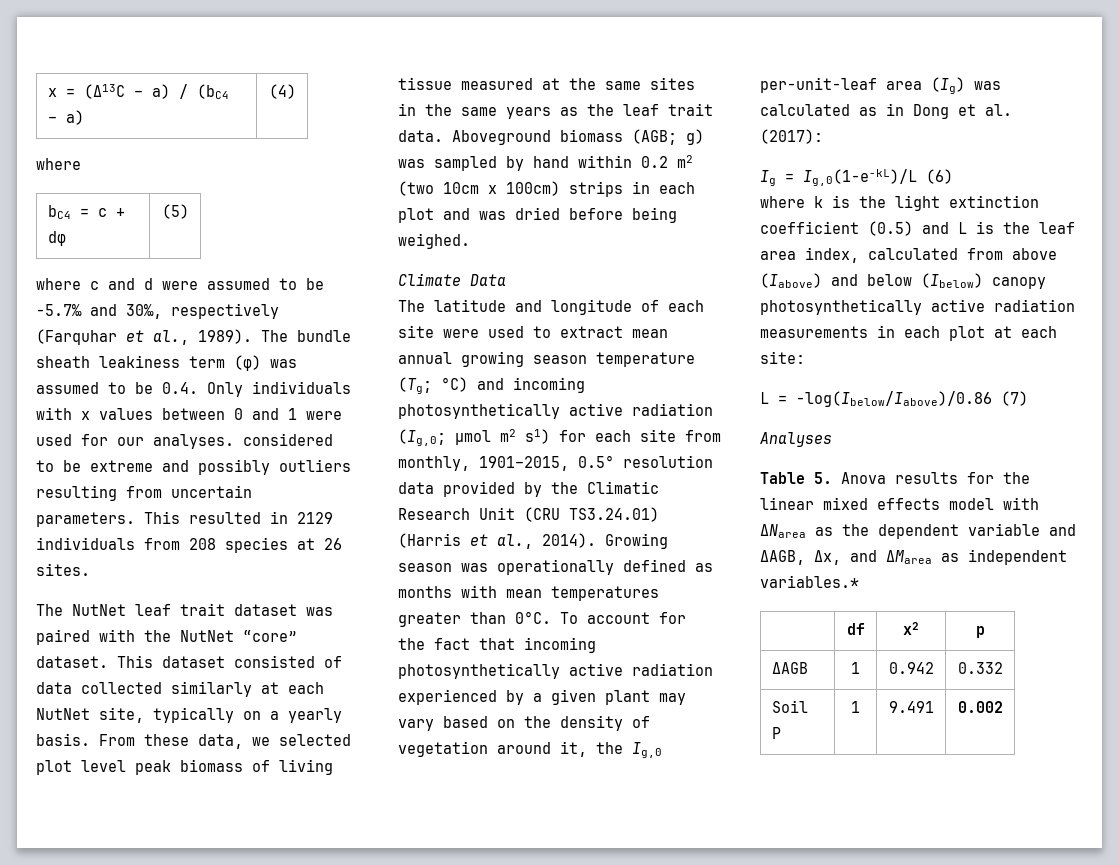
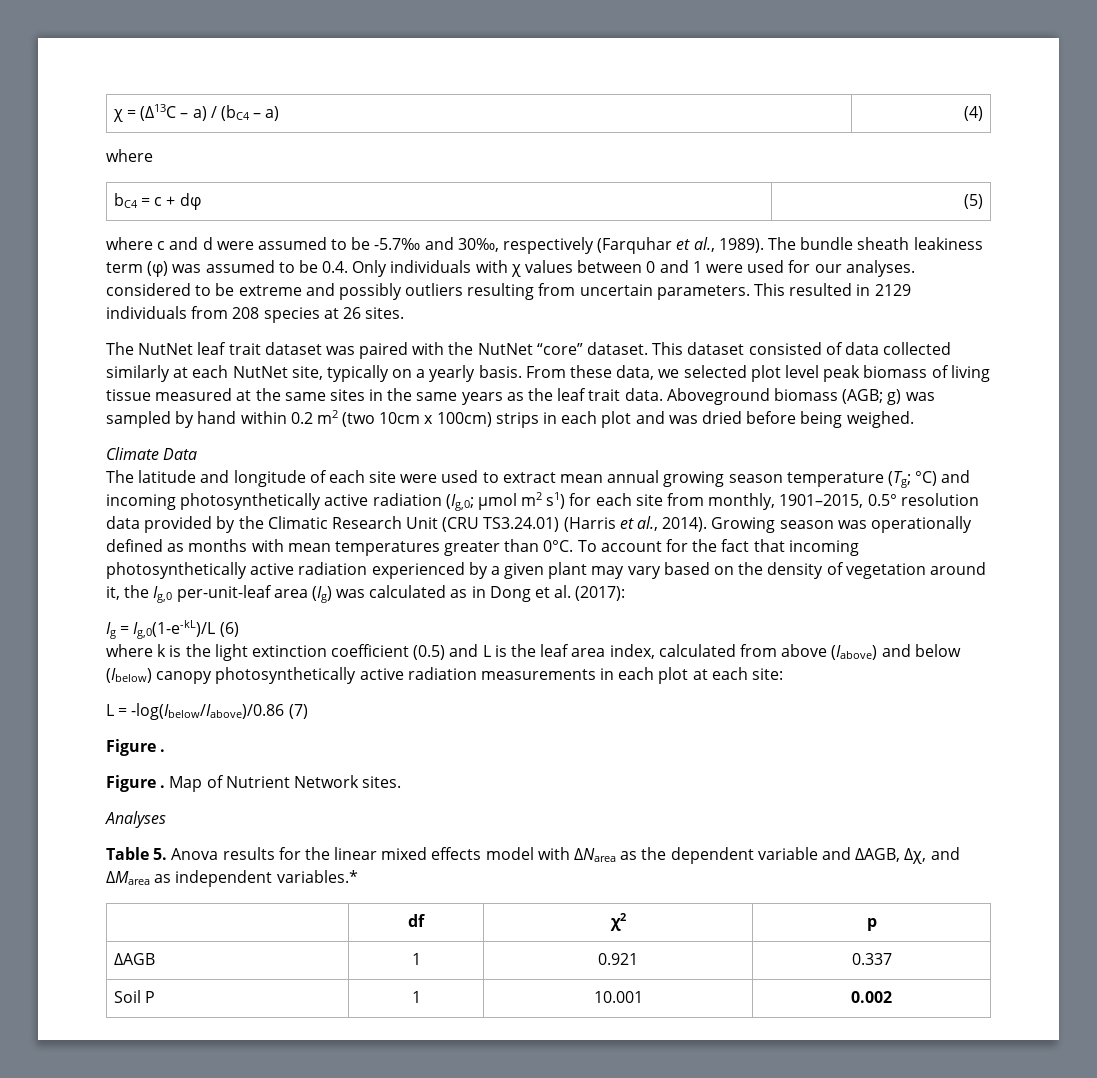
  L = -log(Ibelow/Iabove)/0.86 (7)
+ Figure .
+ Figure . Map of Nutrient Network sites.
- ∆AGB | 1 | 0.942 | 0.332
+ ∆AGB | 1 | 0.921 | 0.337
- Soil P | 1 | 9.491 | 0.002
+ Soil P | 1 | 10.001 | 0.002

